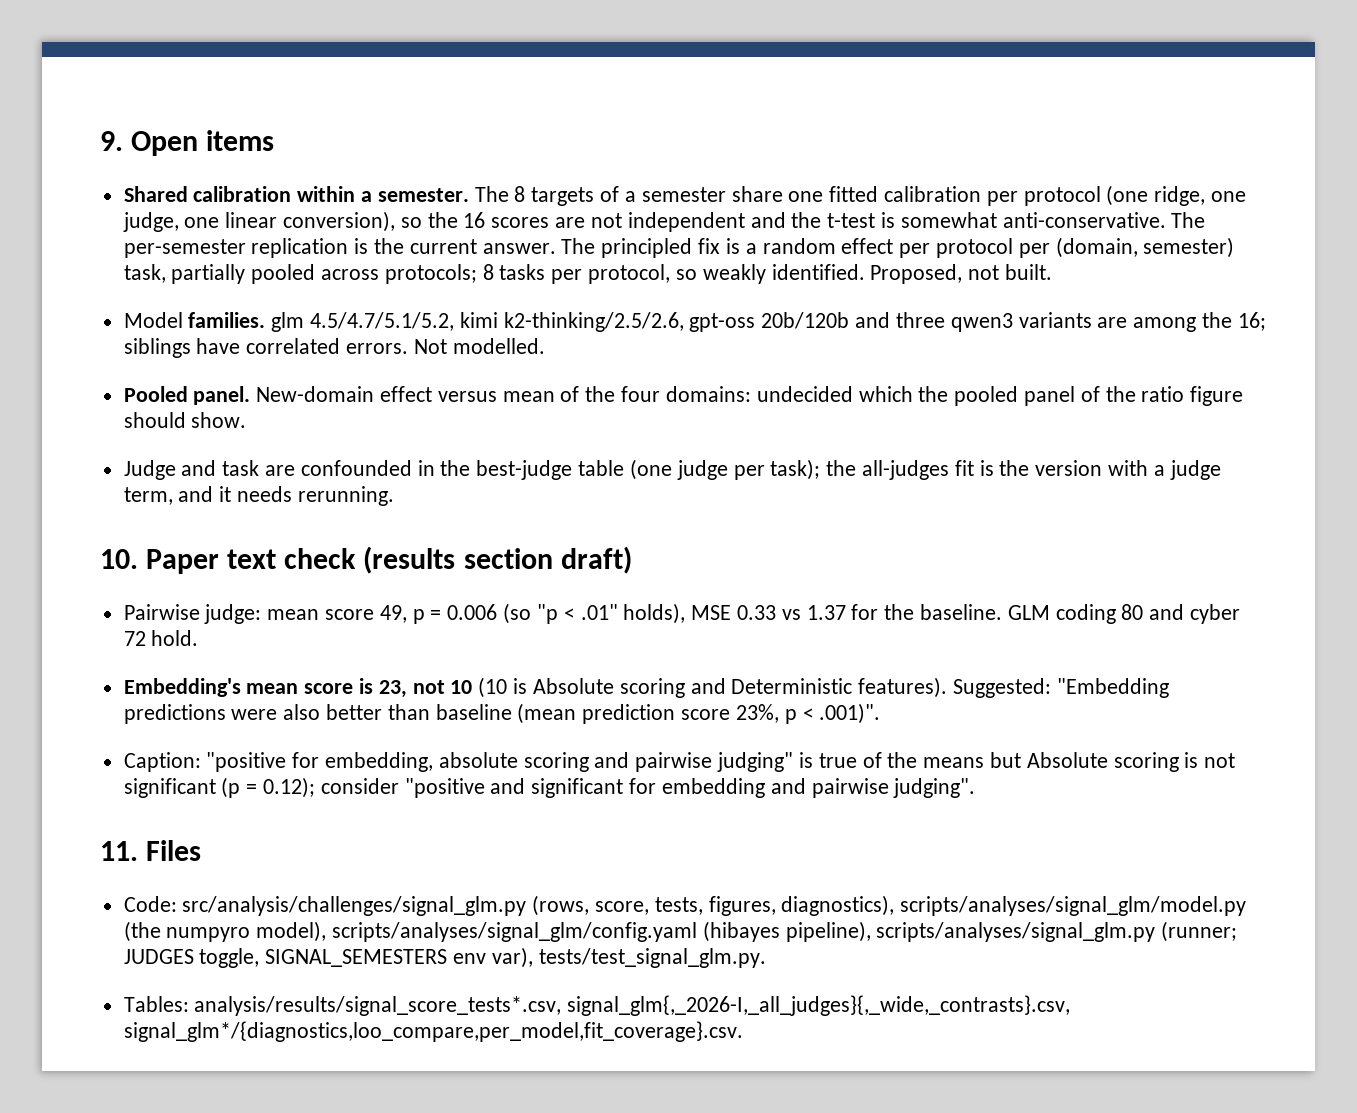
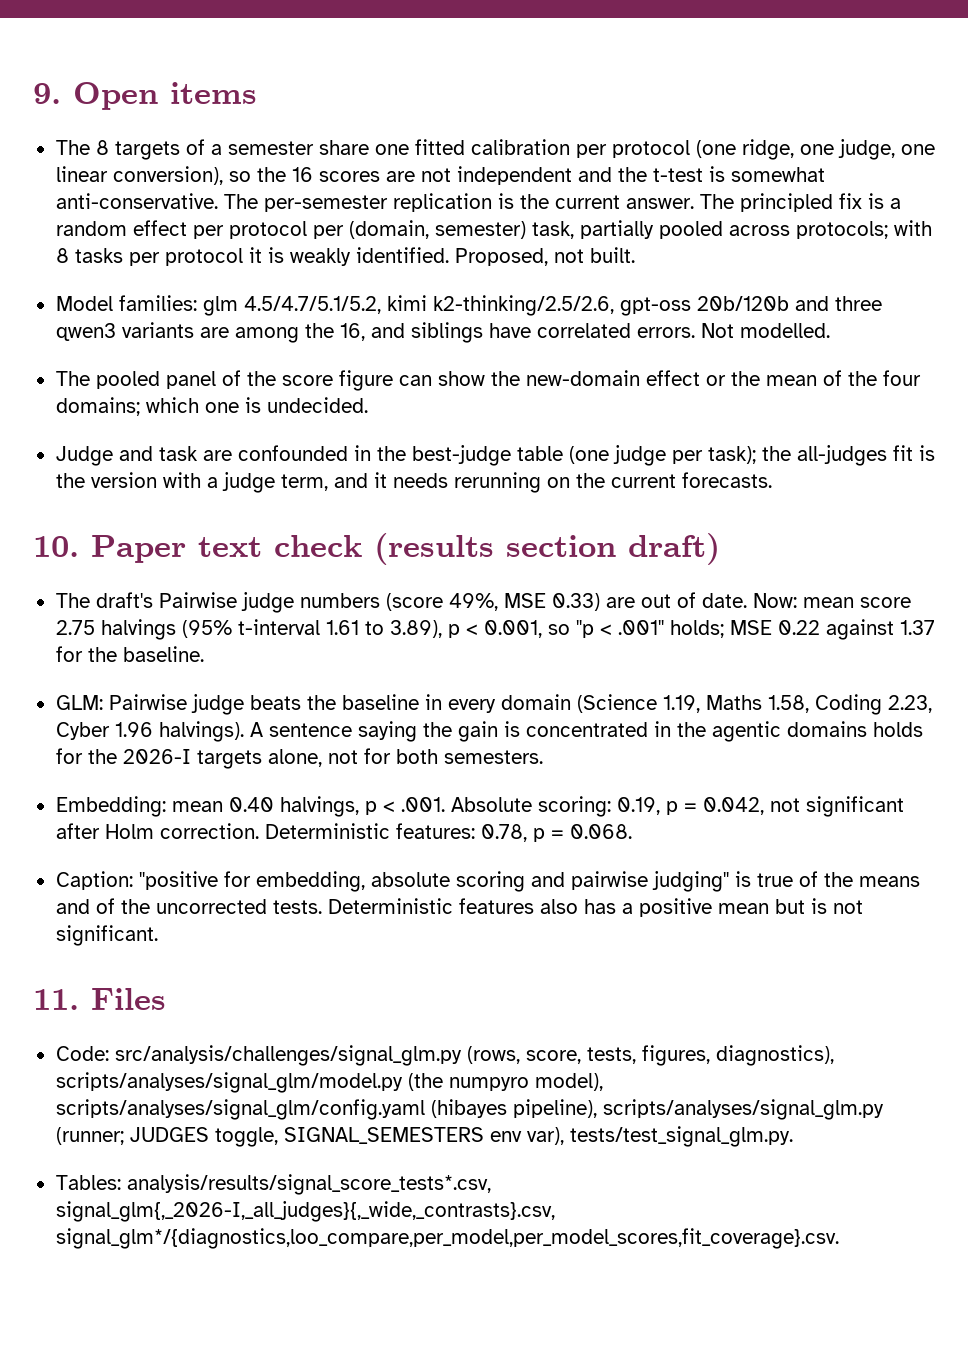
- Shared calibration within a semester.
- The principled fix is a random effect per protocol per (domain, semester) task, partially pooled across protocols; 8 tasks per protocol, so weakly identified.
+ The principled fix is a random effect per protocol per (domain, semester) task, partially pooled across protocols; with 8 tasks per protocol it is weakly identified.
- Model families. glm 4.5/4.7/5.1/5.2, kimi k2-thinking/2.5/2.6, gpt-oss 20b/120b and three qwen3 variants are among the 16; siblings have correlated errors.
+ Model families: glm 4.5/4.7/5.1/5.2, kimi k2-thinking/2.5/2.6, gpt-oss 20b/120b and three qwen3 variants are among the 16, and siblings have correlated errors.
- Pooled panel. New-domain effect versus mean of the four domains: undecided which the pooled panel of the ratio figure should show.
+ The pooled panel of the score figure can show the new-domain effect or the mean of the four domains; which one is undecided.
- Judge and task are confounded in the best-judge table (one judge per task); the all-judges fit is the version with a judge term, and it needs rerunning.
+ Judge and task are confounded in the best-judge table (one judge per task); the all-judges fit is the version with a judge term, and it needs rerunning on the current forecasts.
- Pairwise judge: mean score 49, p = 0.006 (so "p < .01" holds), MSE 0.33 vs 1.37 for the baseline. GLM coding 80 and cyber 72 hold.
- Embedding's mean score is 23, not 10 (10 is Absolute scoring and Deterministic features). Suggested: "Embedding predictions were also better than baseline (mean prediction score 23%, p < .001)".
+ The draft's Pairwise judge numbers (score 49%, MSE 0.33) are out of date. Now: mean score 2.75 halvings (95% t-interval 1.61 to 3.89), p < 0.001, so "p < .001" holds; MSE 0.22 against 1.37 for the baseline.
+ GLM: Pairwise judge beats the baseline in every domain (Science 1.19, Maths 1.58, Coding 2.23, Cyber 1.96 halvings). A sentence saying the gain is concentrated in the agentic domains holds for the 2026-I targets alone, not for both semesters.
+ Embedding: mean 0.40 halvings, p < .001. Absolute scoring: 0.19, p = 0.042, not significant after Holm correction. Deterministic features: 0.78, p = 0.068.
- Caption: "positive for embedding, absolute scoring and pairwise judging" is true of the means but Absolute scoring is not significant (p = 0.12); consider "positive and significant for embedding and pairwise judging".
+ Caption: "positive for embedding, absolute scoring and pairwise judging" is true of the means and of the uncorrected tests. Deterministic features also has a positive mean but is not significant.
- Tables: analysis/results/signal_score_tests*.csv, signal_glm{,_2026-I,_all_judges}{,_wide,_contrasts}.csv, signal_glm*/{diagnostics,loo_compare,per_model,fit_coverage}.csv.
+ Tables: analysis/results/signal_score_tests*.csv, signal_glm{,_2026-I,_all_judges}{,_wide,_contrasts}.csv, signal_glm*/{diagnostics,loo_compare,per_model,per_model_scores,fit_coverage}.csv.

